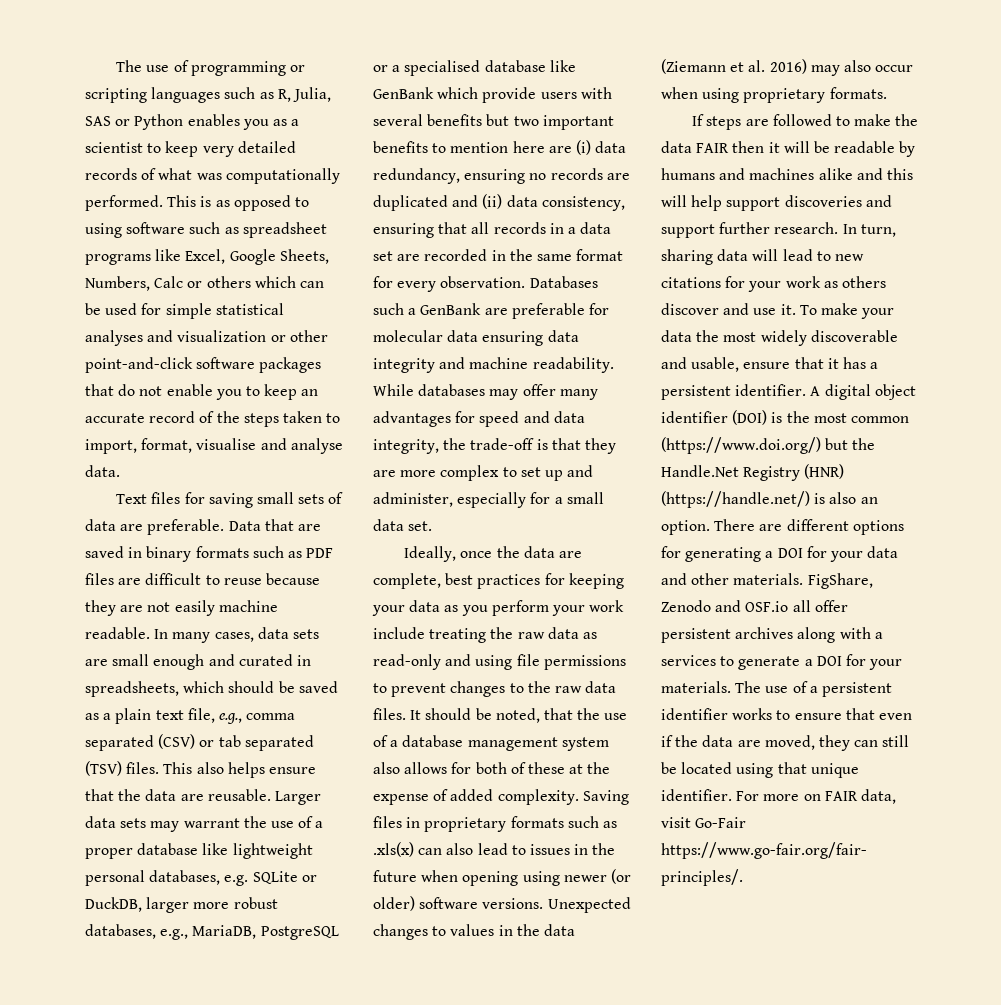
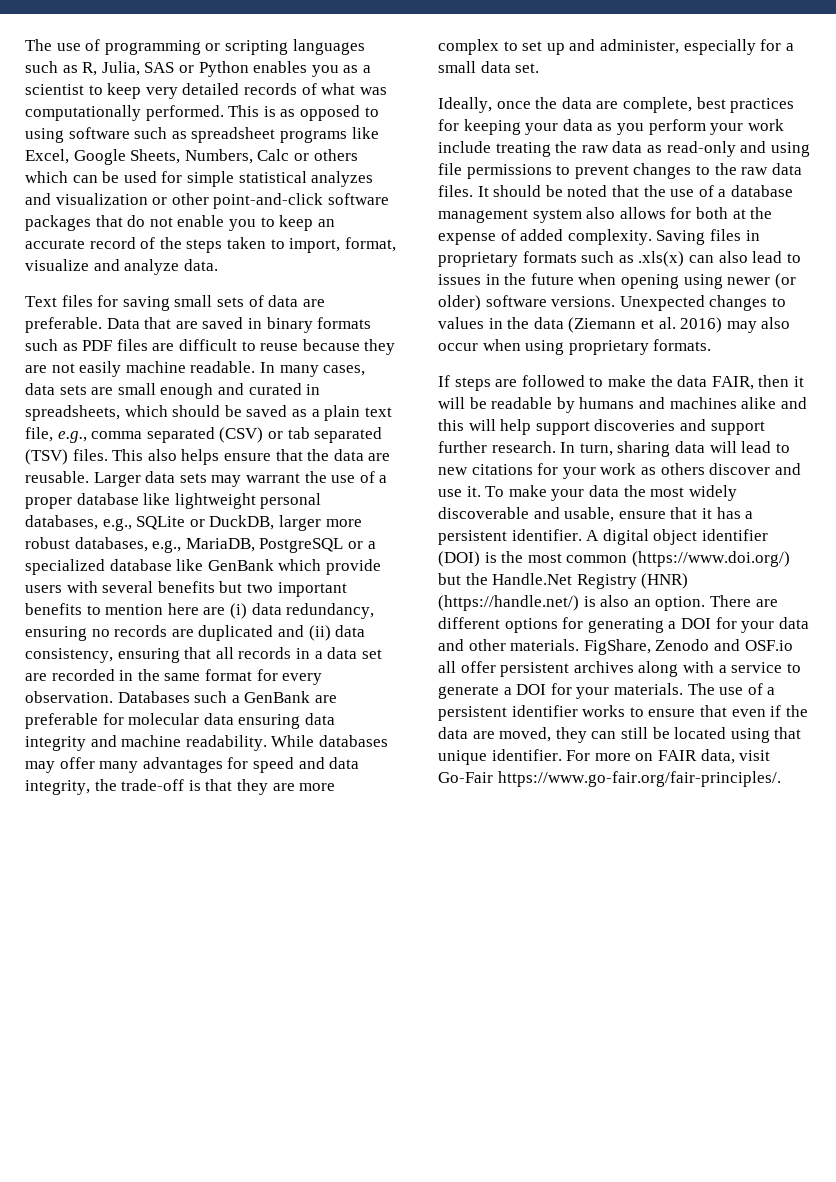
- This is as opposed to using software such as spreadsheet programs like Excel, Google Sheets, Numbers, Calc or others which can be used for simple statistical analyses and visualization or other point-and-click software packages that do not enable you to keep an accurate record of the steps taken to import, format, visualise and analyse data.
+ This is as opposed to using software such as spreadsheet programs like Excel, Google Sheets, Numbers, Calc or others which can be used for simple statistical analyzes and visualization or other point-and-click software packages that do not enable you to keep an accurate record of the steps taken to import, format, visualize and analyze data.
- Larger data sets may warrant the use of a proper database like lightweight personal databases, e.g. SQLite or DuckDB, larger more robust databases, e.g., MariaDB, PostgreSQL or a specialised database like GenBank which provide users with several benefits but two important benefits to mention here are (i) data redundancy, ensuring no records are duplicated and (ii) data consistency, ensuring that all records in a data set are recorded in the same format for every observation.
+ Larger data sets may warrant the use of a proper database like lightweight personal databases, e.g., SQLite or DuckDB, larger more robust databases, e.g., MariaDB, PostgreSQL or a specialized database like GenBank which provide users with several benefits but two important benefits to mention here are (i) data redundancy, ensuring no records are duplicated and (ii) data consistency, ensuring that all records in a data set are recorded in the same format for every observation.
- It should be noted, that the use of a database management system also allows for both of these at the expense of added complexity.
+ It should be noted that the use of a database management system also allows for both at the expense of added complexity.
- If steps are followed to make the data FAIR then it will be readable by humans and machines alike and this will help support discoveries and support further research.
+ If steps are followed to make the data FAIR, then it will be readable by humans and machines alike and this will help support discoveries and support further research.
- FigShare, Zenodo and OSF.io all offer persistent archives along with a services to generate a DOI for your materials.
+ FigShare, Zenodo and OSF.io all offer persistent archives along with a service to generate a DOI for your materials.

